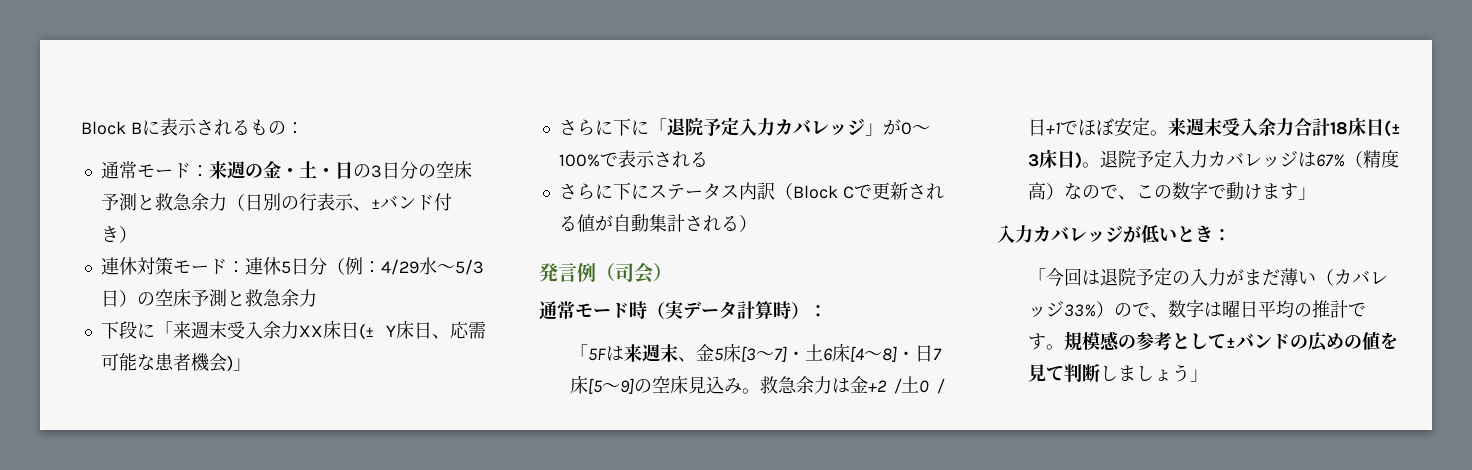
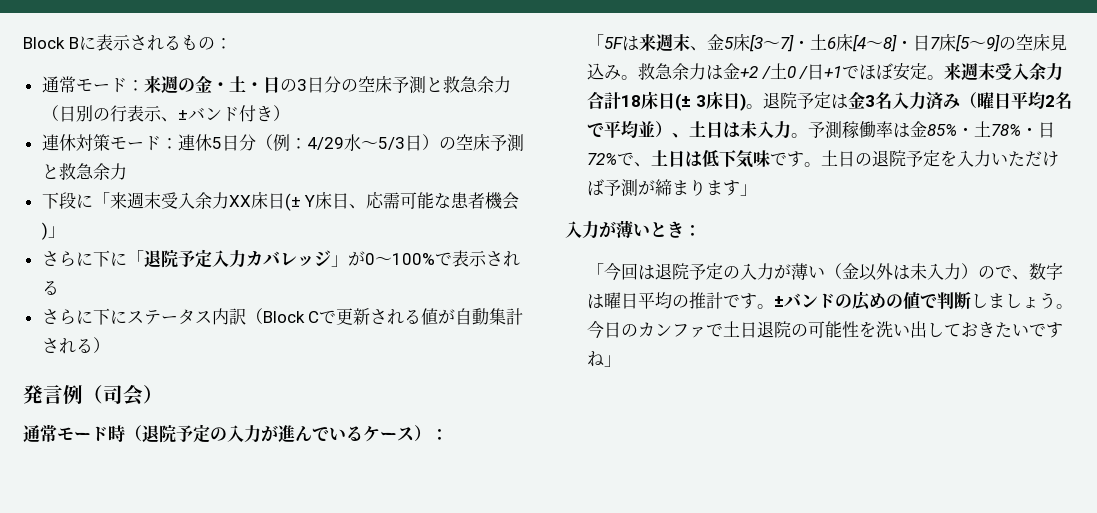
- 通常モード時（実データ計算時）：
+ 通常モード時（退院予定の入力が進んでいるケース）：
- 退院予定入力カバレッジは67%（精度高）なので、この数字で動けます」
+ 退院予定は金3名入力済み（曜日平均2名で平均並）、土日は未入力。予測稼働率は金85%・土78%・日72%で、土日は低下気味です。土日の退院予定を入力いただけば予測が締まります」
- 入力カバレッジが低いとき：
+ 入力が薄いとき：
- 「今回は退院予定の入力がまだ薄い（カバレッジ33%）ので、数字は曜日平均の推計です。
+ 「今回は退院予定の入力が薄い（金以外は未入力）ので、数字は曜日平均の推計です。
- 規模感の参考として±バンドの広めの値を見て判断しましょう」
+ ±バンドの広めの値で判断しましょう。今日のカンファで土日退院の可能性を洗い出しておきたいですね」

